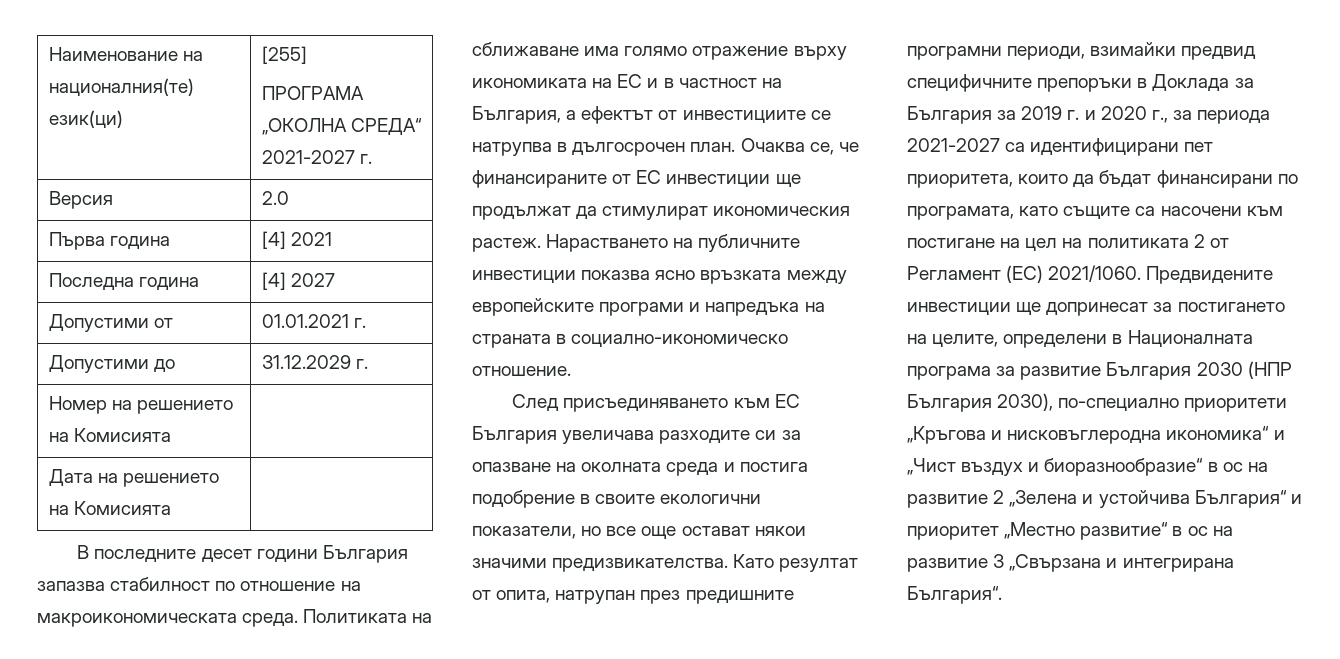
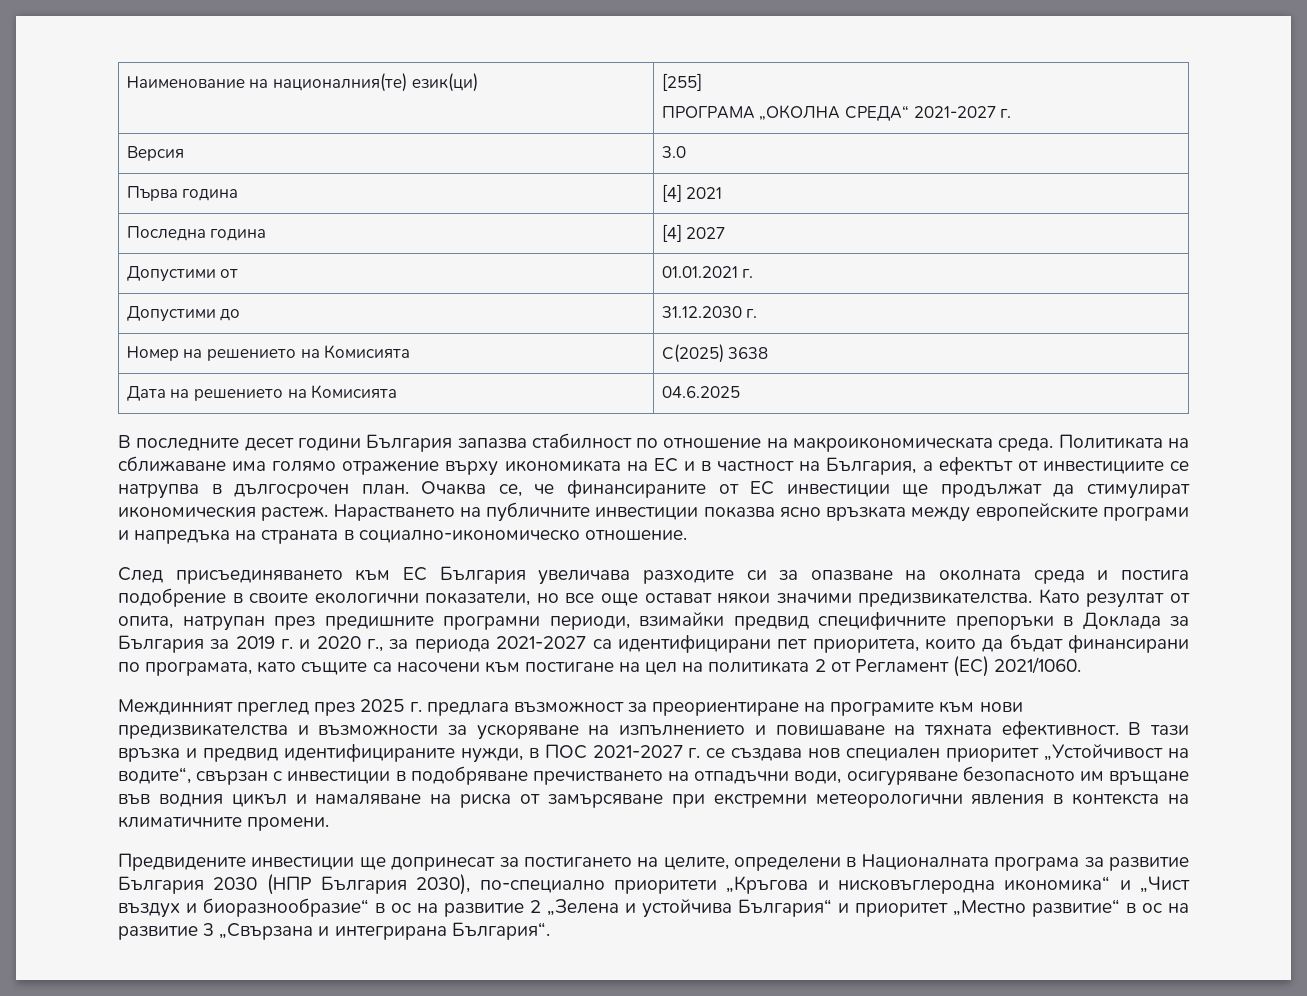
- Версия | 2.0
+ Версия | 3.0
- Допустими до | 31.12.2029 г.
+ Допустими до | 31.12.2030 г.
- Номер на решението на Комисията |
+ Номер на решението на Комисията | C(2025) 3638
- Дата на решението на Комисията |
+ Дата на решението на Комисията | 04.6.2025
- Като резултат от опита, натрупан през предишните програмни периоди, взимайки предвид специфичните препоръки в Доклада за България за 2019 г. и 2020 г., за периода 2021-2027 са идентифицирани пет приоритета, които да бъдат финансирани по програмата, като същите са насочени към постигане на цел на политиката 2 от Регламент (ЕС) 2021/1060. Предвидените инвестиции ще допринесат за постигането на целите, определени в Националната програма за развитие България 2030 (НПР България 2030), по-специално приоритети „Кръгова и нисковъглеродна икономика“ и „Чист въздух и биоразнообразие“ в ос на развитие 2 „Зелена и устойчива България“ и приоритет „Местно развитие“ в ос на развитие 3 „Свързана и интегрирана България“.
+ Като резултат от опита, натрупан през предишните програмни периоди, взимайки предвид специфичните препоръки в Доклада за България за 2019 г. и 2020 г., за периода 2021-2027 са идентифицирани пет приоритета, които да бъдат финансирани по програмата, като същите са насочени към постигане на цел на политиката 2 от Регламент (ЕС) 2021/1060.
+ Междинният преглед през 2025 г. предлага възможност за преориентиране на програмите към нови предизвикателства и възможности за ускоряване на изпълнението и повишаване на тяхната ефективност. В тази връзка и предвид идентифицираните нужди, в ПОС 2021-2027 г. се създава нов специален приоритет „Устойчивост на водите“, свързан с инвестиции в подобряване пречистването на отпадъчни води, осигуряване безопасното им връщане във водния цикъл и намаляване на риска от замърсяване при екстремни метеорологични явления в контекста на климатичните промени.
+ Предвидените инвестиции ще допринесат за постигането на целите, определени в Националната програма за развитие България 2030 (НПР България 2030), по-специално приоритети „Кръгова и нисковъглеродна икономика“ и „Чист въздух и биоразнообразие“ в ос на развитие 2 „Зелена и устойчива България“ и приоритет „Местно развитие“ в ос на развитие 3 „Свързана и интегрирана България“.

